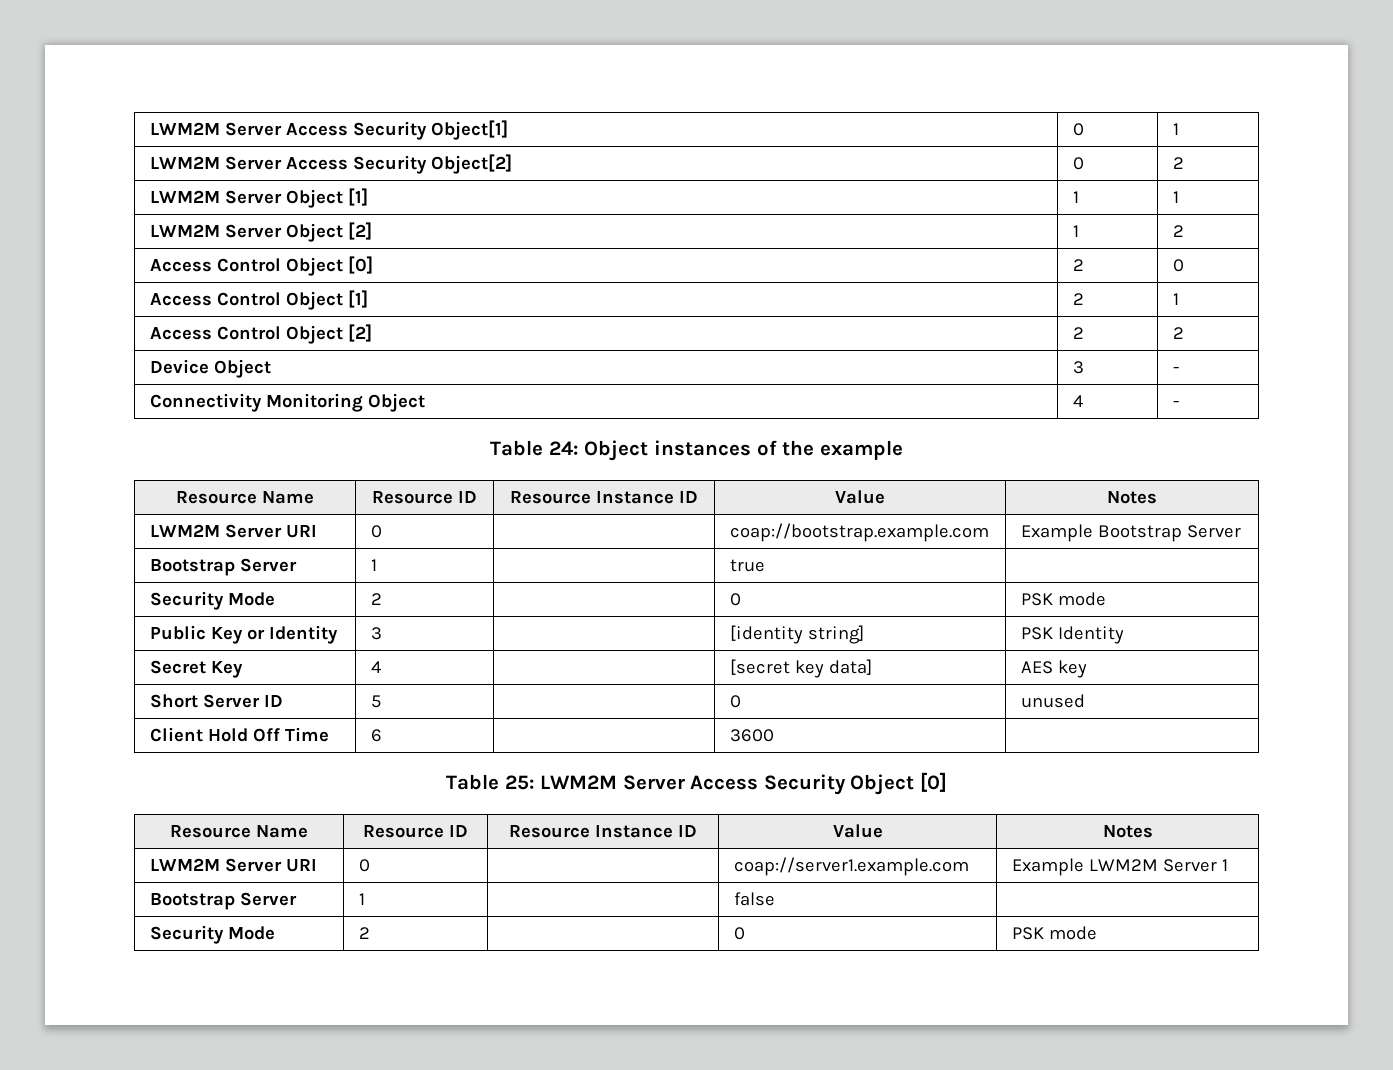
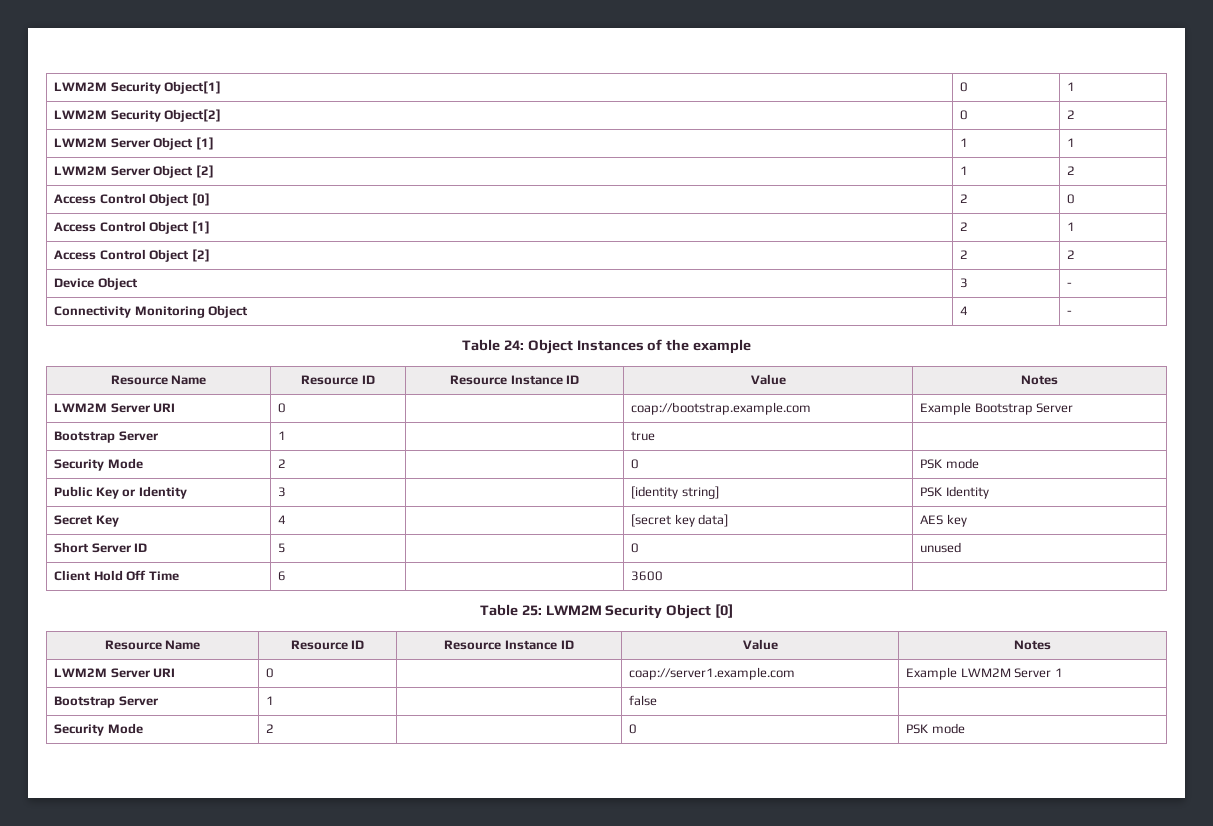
- LWM2M Server Access Security Object[1] | 0 | 1
+ LWM2M Security Object[1] | 0 | 1
- LWM2M Server Access Security Object[2] | 0 | 2
+ LWM2M Security Object[2] | 0 | 2
- Table 24: Object instances of the example
+ Table 24: Object Instances of the example
- Table 25: LWM2M Server Access Security Object [0]
+ Table 25: LWM2M Security Object [0]

